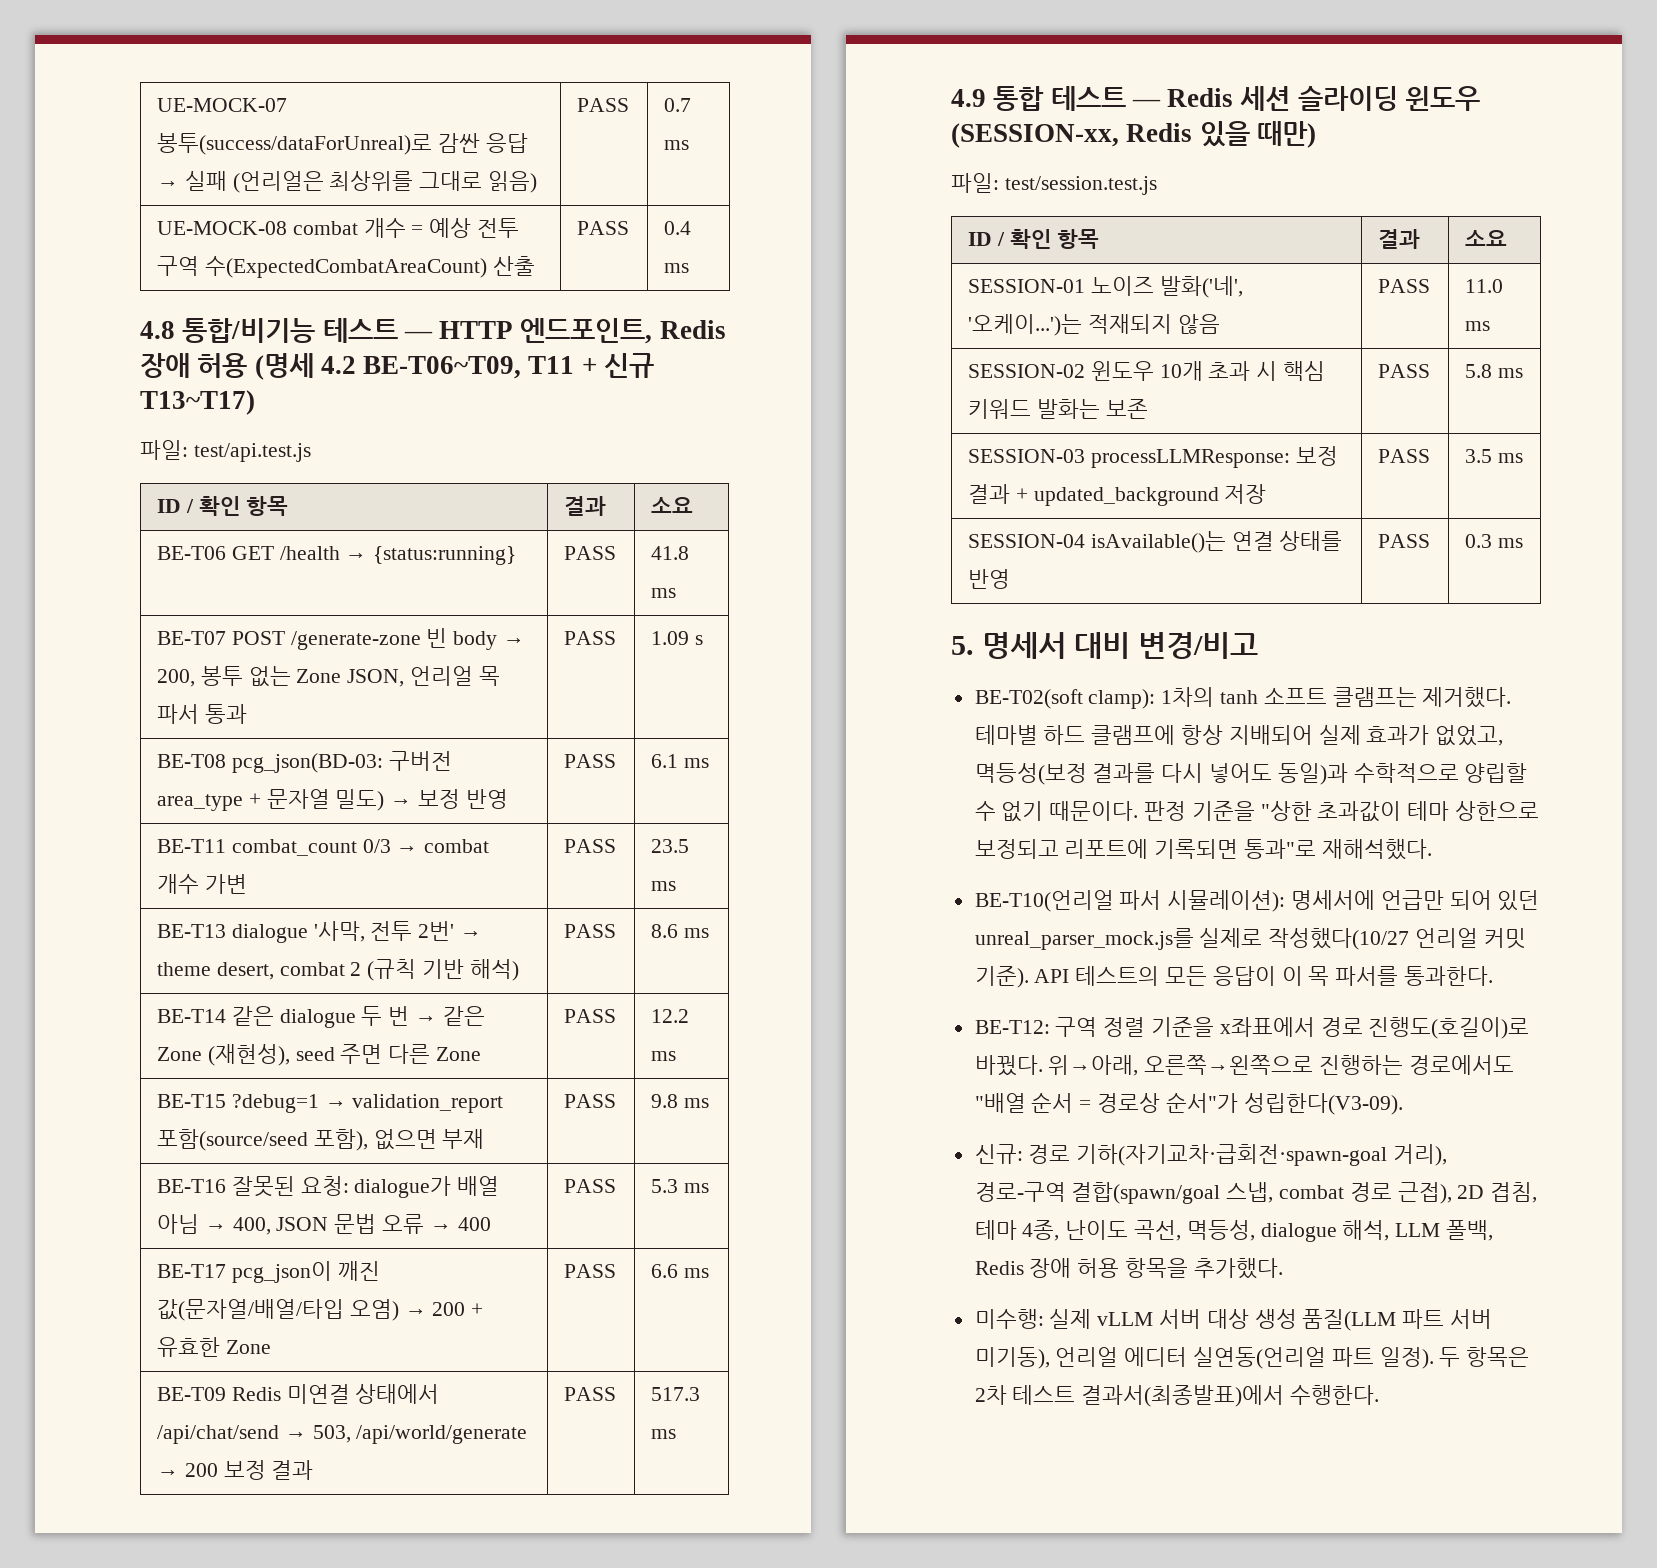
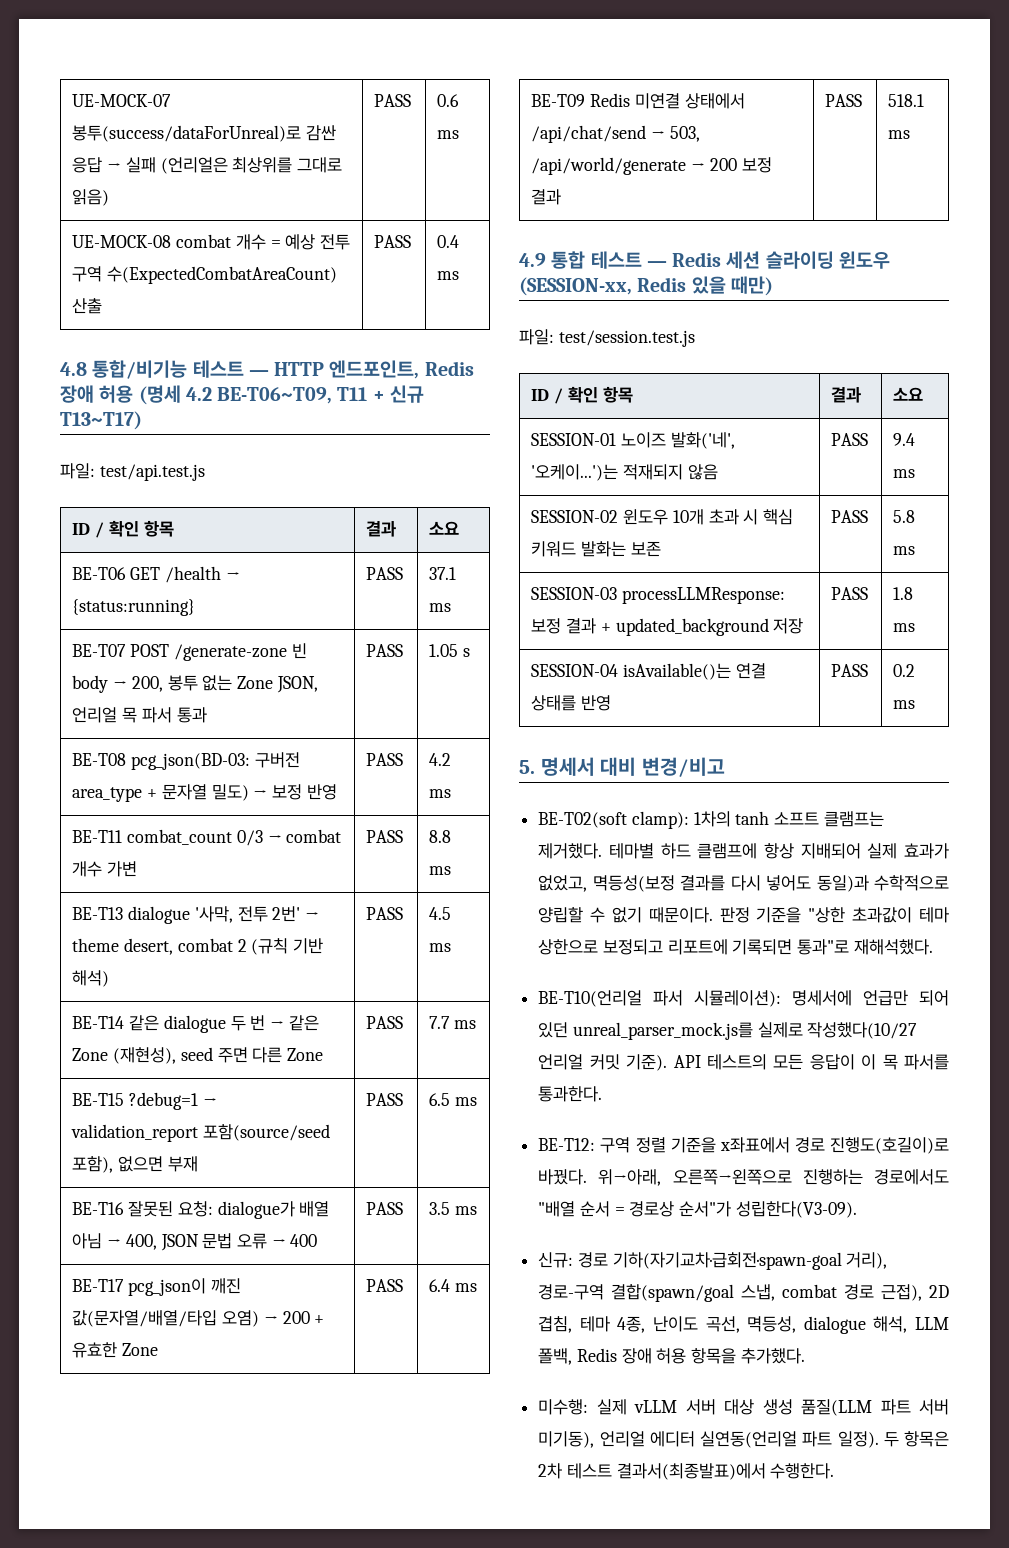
- UE-MOCK-07 봉투(success/dataForUnreal)로 감싼 응답 → 실패 (언리얼은 최상위를 그대로 읽음) | PASS | 0.7 ms
+ UE-MOCK-07 봉투(success/dataForUnreal)로 감싼 응답 → 실패 (언리얼은 최상위를 그대로 읽음) | PASS | 0.6 ms
- BE-T06 GET /health → {status:running} | PASS | 41.8 ms
+ BE-T06 GET /health → {status:running} | PASS | 37.1 ms
- BE-T07 POST /generate-zone 빈 body → 200, 봉투 없는 Zone JSON, 언리얼 목 파서 통과 | PASS | 1.09 s
+ BE-T07 POST /generate-zone 빈 body → 200, 봉투 없는 Zone JSON, 언리얼 목 파서 통과 | PASS | 1.05 s
- BE-T08 pcg_json(BD-03: 구버전 area_type + 문자열 밀도) → 보정 반영 | PASS | 6.1 ms
+ BE-T08 pcg_json(BD-03: 구버전 area_type + 문자열 밀도) → 보정 반영 | PASS | 4.2 ms
- BE-T11 combat_count 0/3 → combat 개수 가변 | PASS | 23.5 ms
+ BE-T11 combat_count 0/3 → combat 개수 가변 | PASS | 8.8 ms
- BE-T13 dialogue '사막, 전투 2번' → theme desert, combat 2 (규칙 기반 해석) | PASS | 8.6 ms
+ BE-T13 dialogue '사막, 전투 2번' → theme desert, combat 2 (규칙 기반 해석) | PASS | 4.5 ms
- BE-T14 같은 dialogue 두 번 → 같은 Zone (재현성), seed 주면 다른 Zone | PASS | 12.2 ms
+ BE-T14 같은 dialogue 두 번 → 같은 Zone (재현성), seed 주면 다른 Zone | PASS | 7.7 ms
- BE-T15 ?debug=1 → validation_report 포함(source/seed 포함), 없으면 부재 | PASS | 9.8 ms
+ BE-T15 ?debug=1 → validation_report 포함(source/seed 포함), 없으면 부재 | PASS | 6.5 ms
- BE-T16 잘못된 요청: dialogue가 배열 아님 → 400, JSON 문법 오류 → 400 | PASS | 5.3 ms
+ BE-T16 잘못된 요청: dialogue가 배열 아님 → 400, JSON 문법 오류 → 400 | PASS | 3.5 ms
- BE-T17 pcg_json이 깨진 값(문자열/배열/타입 오염) → 200 + 유효한 Zone | PASS | 6.6 ms
+ BE-T17 pcg_json이 깨진 값(문자열/배열/타입 오염) → 200 + 유효한 Zone | PASS | 6.4 ms
- BE-T09 Redis 미연결 상태에서 /api/chat/send → 503, /api/world/generate → 200 보정 결과 | PASS | 517.3 ms
+ BE-T09 Redis 미연결 상태에서 /api/chat/send → 503, /api/world/generate → 200 보정 결과 | PASS | 518.1 ms
- SESSION-01 노이즈 발화('네', '오케이...')는 적재되지 않음 | PASS | 11.0 ms
+ SESSION-01 노이즈 발화('네', '오케이...')는 적재되지 않음 | PASS | 9.4 ms
- SESSION-03 processLLMResponse: 보정 결과 + updated_background 저장 | PASS | 3.5 ms
+ SESSION-03 processLLMResponse: 보정 결과 + updated_background 저장 | PASS | 1.8 ms
- SESSION-04 isAvailable()는 연결 상태를 반영 | PASS | 0.3 ms
+ SESSION-04 isAvailable()는 연결 상태를 반영 | PASS | 0.2 ms

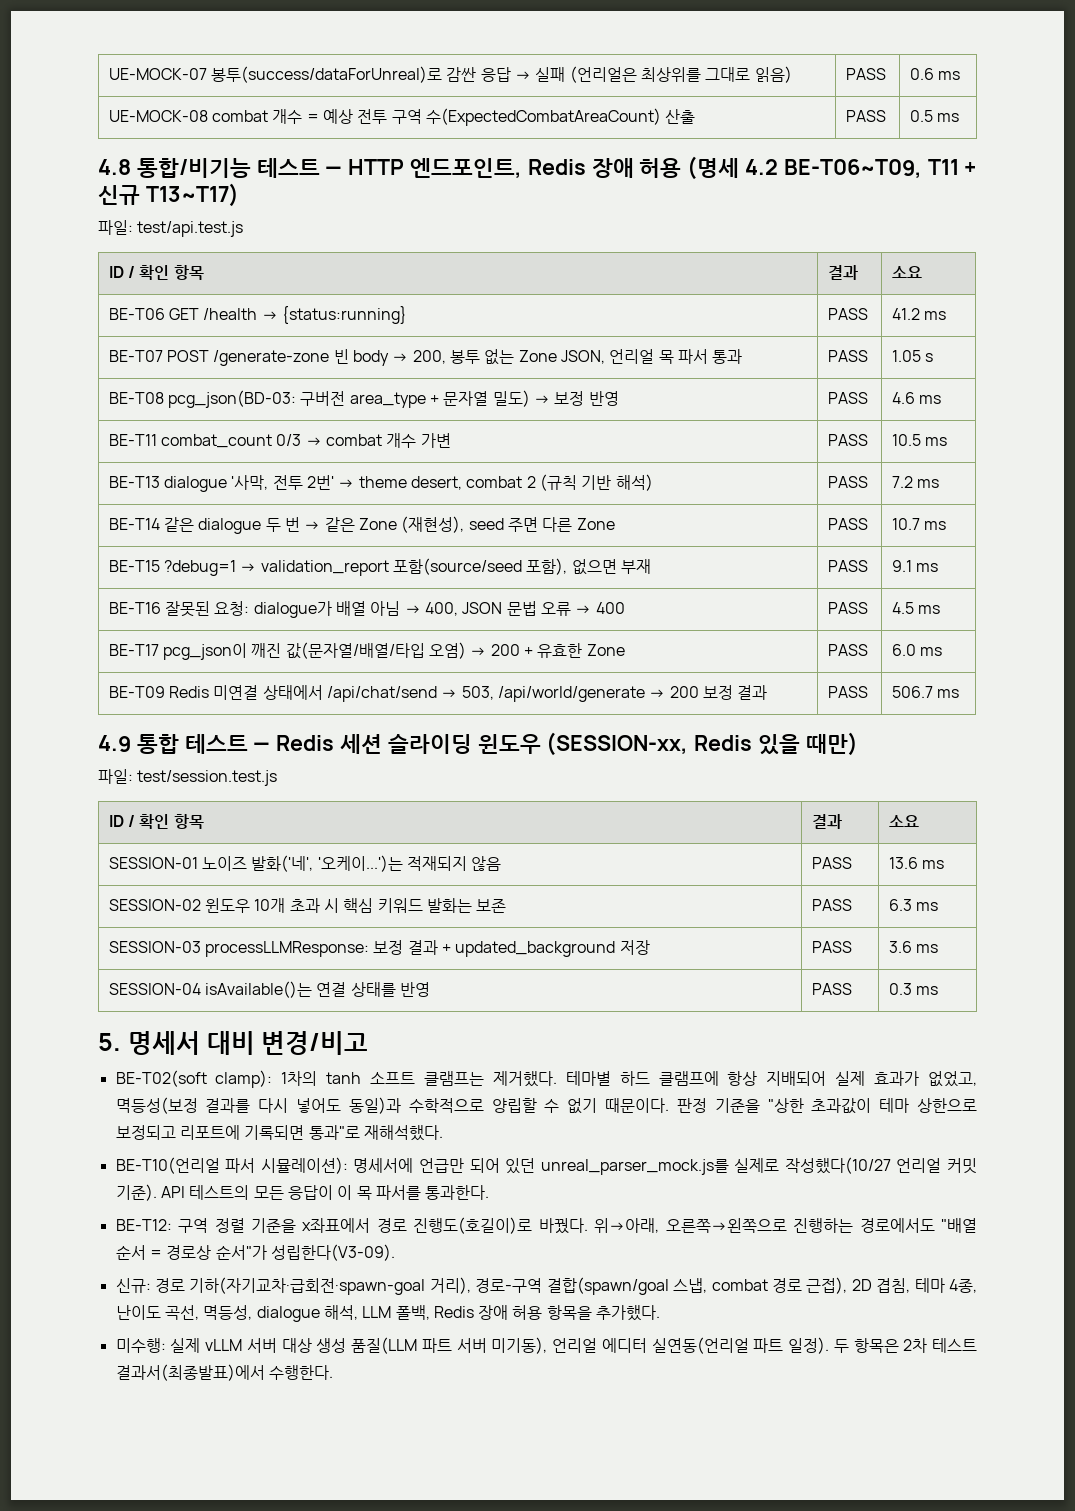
- UE-MOCK-08 combat 개수 = 예상 전투 구역 수(ExpectedCombatAreaCount) 산출 | PASS | 0.4 ms
+ UE-MOCK-08 combat 개수 = 예상 전투 구역 수(ExpectedCombatAreaCount) 산출 | PASS | 0.5 ms
- BE-T06 GET /health → {status:running} | PASS | 37.1 ms
+ BE-T06 GET /health → {status:running} | PASS | 41.2 ms
- BE-T08 pcg_json(BD-03: 구버전 area_type + 문자열 밀도) → 보정 반영 | PASS | 4.2 ms
+ BE-T08 pcg_json(BD-03: 구버전 area_type + 문자열 밀도) → 보정 반영 | PASS | 4.6 ms
- BE-T11 combat_count 0/3 → combat 개수 가변 | PASS | 8.8 ms
+ BE-T11 combat_count 0/3 → combat 개수 가변 | PASS | 10.5 ms
- BE-T13 dialogue '사막, 전투 2번' → theme desert, combat 2 (규칙 기반 해석) | PASS | 4.5 ms
+ BE-T13 dialogue '사막, 전투 2번' → theme desert, combat 2 (규칙 기반 해석) | PASS | 7.2 ms
- BE-T14 같은 dialogue 두 번 → 같은 Zone (재현성), seed 주면 다른 Zone | PASS | 7.7 ms
+ BE-T14 같은 dialogue 두 번 → 같은 Zone (재현성), seed 주면 다른 Zone | PASS | 10.7 ms
- BE-T15 ?debug=1 → validation_report 포함(source/seed 포함), 없으면 부재 | PASS | 6.5 ms
+ BE-T15 ?debug=1 → validation_report 포함(source/seed 포함), 없으면 부재 | PASS | 9.1 ms
- BE-T16 잘못된 요청: dialogue가 배열 아님 → 400, JSON 문법 오류 → 400 | PASS | 3.5 ms
+ BE-T16 잘못된 요청: dialogue가 배열 아님 → 400, JSON 문법 오류 → 400 | PASS | 4.5 ms
- BE-T17 pcg_json이 깨진 값(문자열/배열/타입 오염) → 200 + 유효한 Zone | PASS | 6.4 ms
+ BE-T17 pcg_json이 깨진 값(문자열/배열/타입 오염) → 200 + 유효한 Zone | PASS | 6.0 ms
- BE-T09 Redis 미연결 상태에서 /api/chat/send → 503, /api/world/generate → 200 보정 결과 | PASS | 518.1 ms
+ BE-T09 Redis 미연결 상태에서 /api/chat/send → 503, /api/world/generate → 200 보정 결과 | PASS | 506.7 ms
- SESSION-01 노이즈 발화('네', '오케이...')는 적재되지 않음 | PASS | 9.4 ms
+ SESSION-01 노이즈 발화('네', '오케이...')는 적재되지 않음 | PASS | 13.6 ms
- SESSION-02 윈도우 10개 초과 시 핵심 키워드 발화는 보존 | PASS | 5.8 ms
+ SESSION-02 윈도우 10개 초과 시 핵심 키워드 발화는 보존 | PASS | 6.3 ms
- SESSION-03 processLLMResponse: 보정 결과 + updated_background 저장 | PASS | 1.8 ms
+ SESSION-03 processLLMResponse: 보정 결과 + updated_background 저장 | PASS | 3.6 ms
- SESSION-04 isAvailable()는 연결 상태를 반영 | PASS | 0.2 ms
+ SESSION-04 isAvailable()는 연결 상태를 반영 | PASS | 0.3 ms

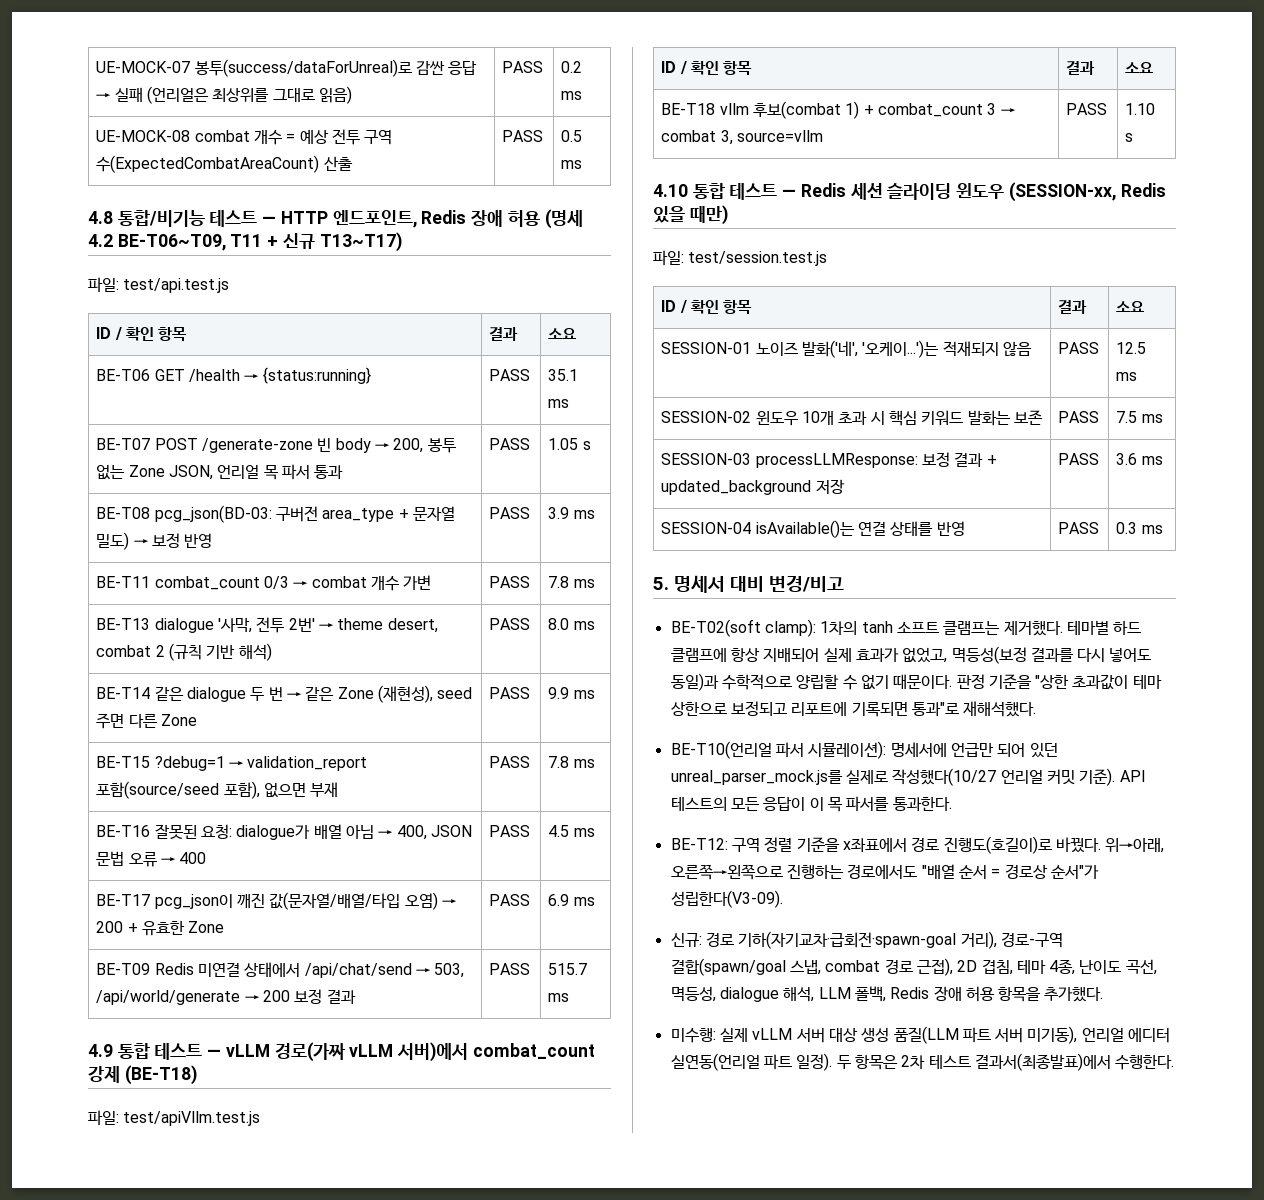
- UE-MOCK-07 봉투(success/dataForUnreal)로 감싼 응답 → 실패 (언리얼은 최상위를 그대로 읽음) | PASS | 0.6 ms
+ UE-MOCK-07 봉투(success/dataForUnreal)로 감싼 응답 → 실패 (언리얼은 최상위를 그대로 읽음) | PASS | 0.2 ms
- BE-T06 GET /health → {status:running} | PASS | 41.2 ms
+ BE-T06 GET /health → {status:running} | PASS | 35.1 ms
- BE-T08 pcg_json(BD-03: 구버전 area_type + 문자열 밀도) → 보정 반영 | PASS | 4.6 ms
+ BE-T08 pcg_json(BD-03: 구버전 area_type + 문자열 밀도) → 보정 반영 | PASS | 3.9 ms
- BE-T11 combat_count 0/3 → combat 개수 가변 | PASS | 10.5 ms
+ BE-T11 combat_count 0/3 → combat 개수 가변 | PASS | 7.8 ms
- BE-T13 dialogue '사막, 전투 2번' → theme desert, combat 2 (규칙 기반 해석) | PASS | 7.2 ms
+ BE-T13 dialogue '사막, 전투 2번' → theme desert, combat 2 (규칙 기반 해석) | PASS | 8.0 ms
- BE-T14 같은 dialogue 두 번 → 같은 Zone (재현성), seed 주면 다른 Zone | PASS | 10.7 ms
+ BE-T14 같은 dialogue 두 번 → 같은 Zone (재현성), seed 주면 다른 Zone | PASS | 9.9 ms
- BE-T15 ?debug=1 → validation_report 포함(source/seed 포함), 없으면 부재 | PASS | 9.1 ms
+ BE-T15 ?debug=1 → validation_report 포함(source/seed 포함), 없으면 부재 | PASS | 7.8 ms
- BE-T17 pcg_json이 깨진 값(문자열/배열/타입 오염) → 200 + 유효한 Zone | PASS | 6.0 ms
+ BE-T17 pcg_json이 깨진 값(문자열/배열/타입 오염) → 200 + 유효한 Zone | PASS | 6.9 ms
- BE-T09 Redis 미연결 상태에서 /api/chat/send → 503, /api/world/generate → 200 보정 결과 | PASS | 506.7 ms
+ BE-T09 Redis 미연결 상태에서 /api/chat/send → 503, /api/world/generate → 200 보정 결과 | PASS | 515.7 ms
- 4.9 통합 테스트 — Redis 세션 슬라이딩 윈도우 (SESSION-xx, Redis 있을 때만)
+ 4.9 통합 테스트 — vLLM 경로(가짜 vLLM 서버)에서 combat_count 강제 (BE-T18)
+ 파일: test/apiVllm.test.js
+ ID / 확인 항목 | 결과 | 소요
+ BE-T18 vllm 후보(combat 1) + combat_count 3 → combat 3, source=vllm | PASS | 1.10 s
+ 4.10 통합 테스트 — Redis 세션 슬라이딩 윈도우 (SESSION-xx, Redis 있을 때만)
- SESSION-01 노이즈 발화('네', '오케이...')는 적재되지 않음 | PASS | 13.6 ms
+ SESSION-01 노이즈 발화('네', '오케이...')는 적재되지 않음 | PASS | 12.5 ms
- SESSION-02 윈도우 10개 초과 시 핵심 키워드 발화는 보존 | PASS | 6.3 ms
+ SESSION-02 윈도우 10개 초과 시 핵심 키워드 발화는 보존 | PASS | 7.5 ms

